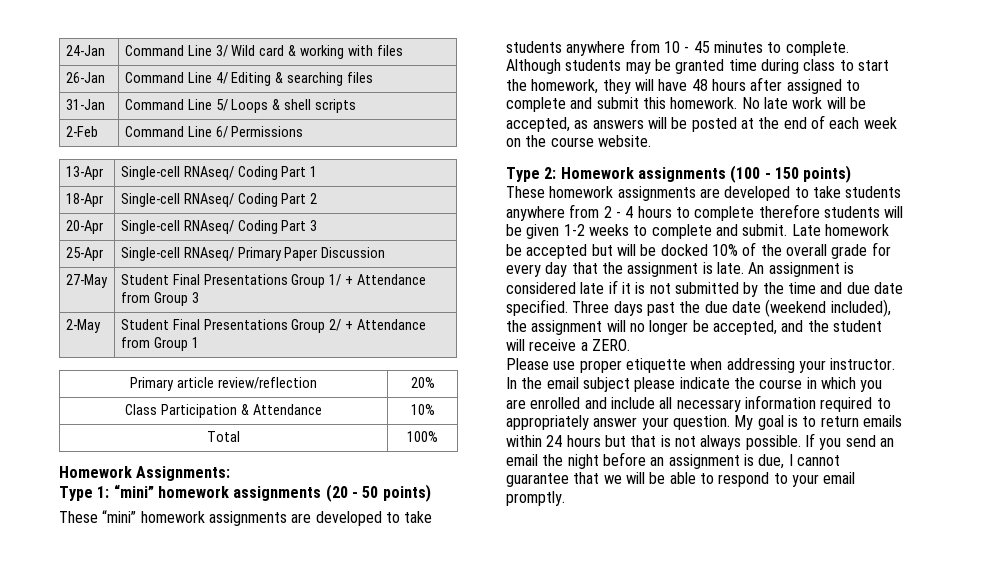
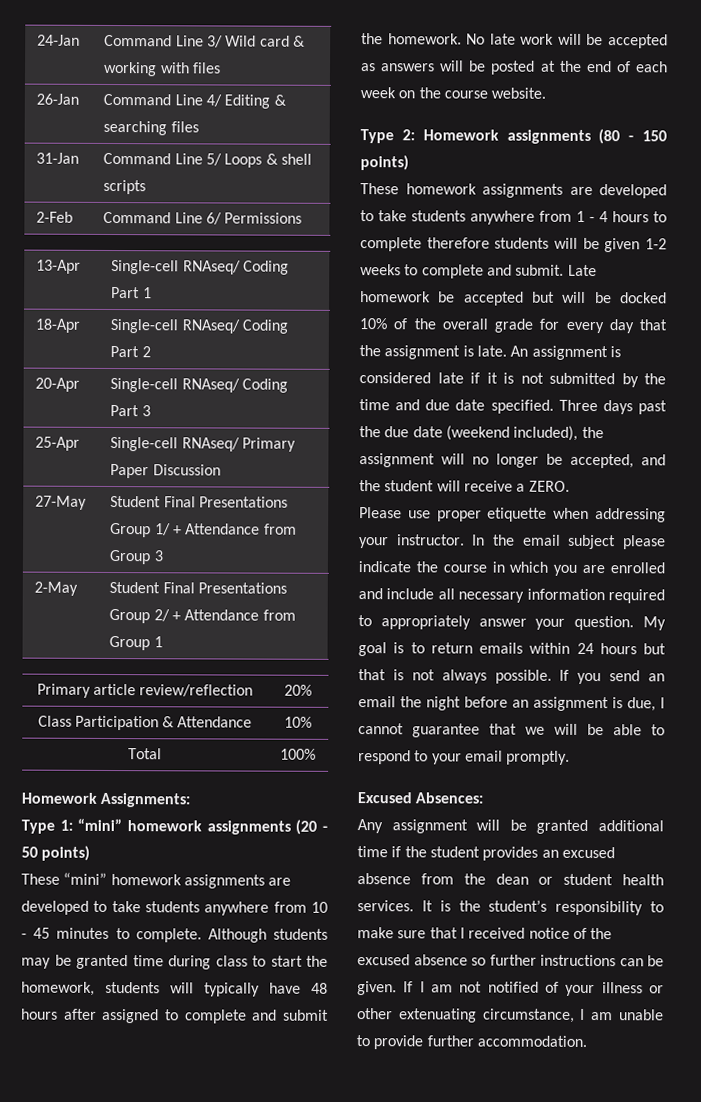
- Although students may be granted time during class to start the homework, they will have 48 hours after assigned to complete and submit this homework.
+ Although students may be granted time during class to start the homework, students will typically have 48 hours after assigned to complete and submit the homework.
- No late work will be accepted, as answers will be posted at the end of each week on the course website.
+ No late work will be accepted as answers will be posted at the end of each week on the course website.
- Type 2: Homework assignments (100 - 150 points)
+ Type 2: Homework assignments (80 - 150 points)
- These homework assignments are developed to take students anywhere from 2 - 4 hours to complete therefore students will be given 1-2 weeks to complete and submit.
+ These homework assignments are developed to take students anywhere from 1 - 4 hours to complete therefore students will be given 1-2 weeks to complete and submit.
+ Excused Absences:
+ Any assignment will be granted additional time if the student provides an excused absence from the dean or student health services. It is the student’s responsibility to make sure that I received notice of the excused absence so further instructions can be given. If I am not notified of your illness or other extenuating circumstance, I am unable to provide further accommodation.

